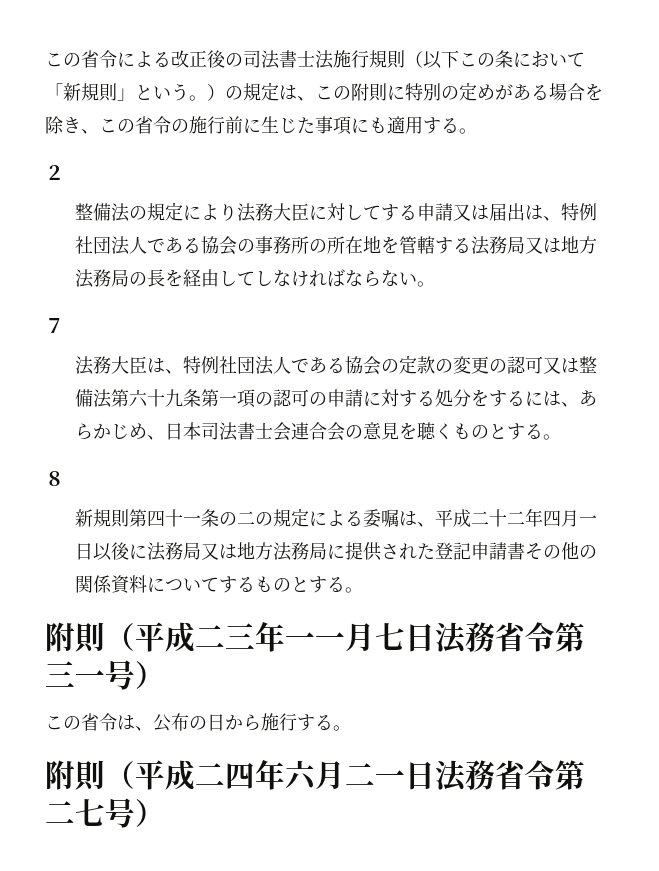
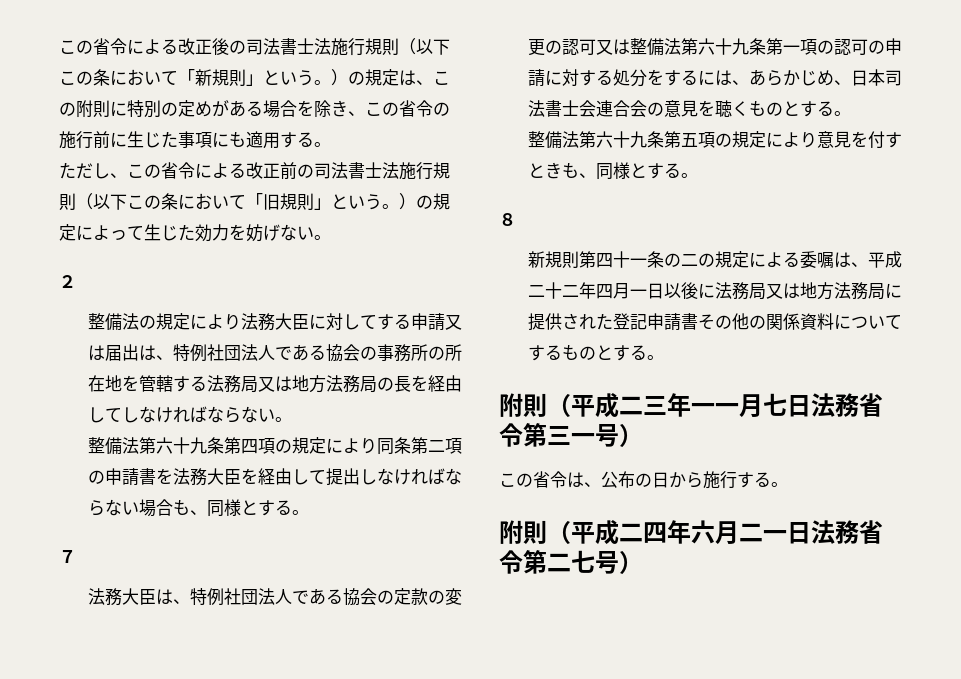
+ ただし、この省令による改正前の司法書士法施行規則（以下この条において「旧規則」という。）の規定によって生じた効力を妨げない。
+ 整備法第六十九条第四項の規定により同条第二項の申請書を法務大臣を経由して提出しなければならない場合も、同様とする。
+ 整備法第六十九条第五項の規定により意見を付すときも、同様とする。

